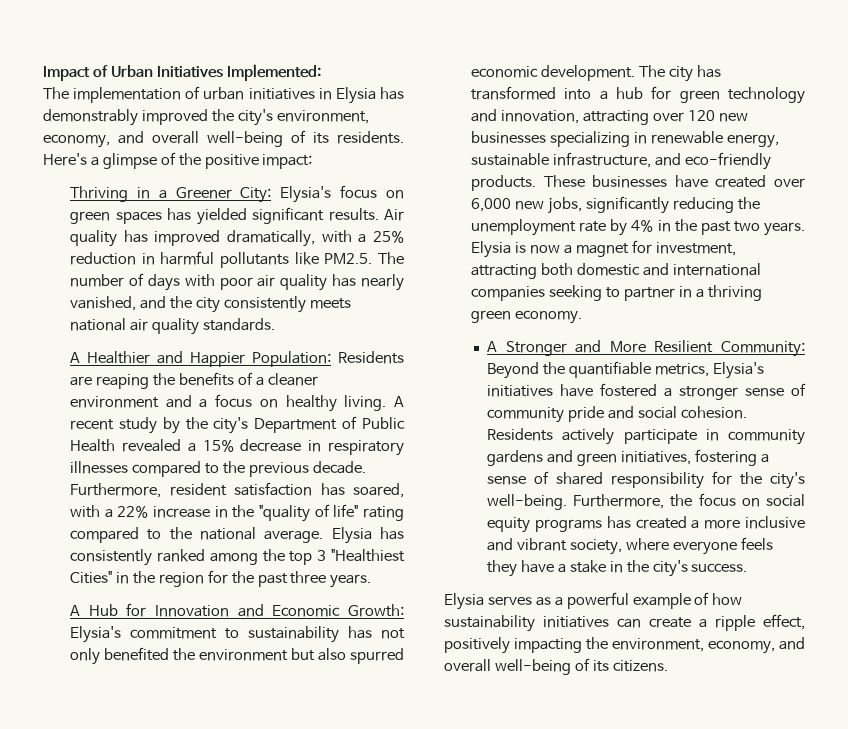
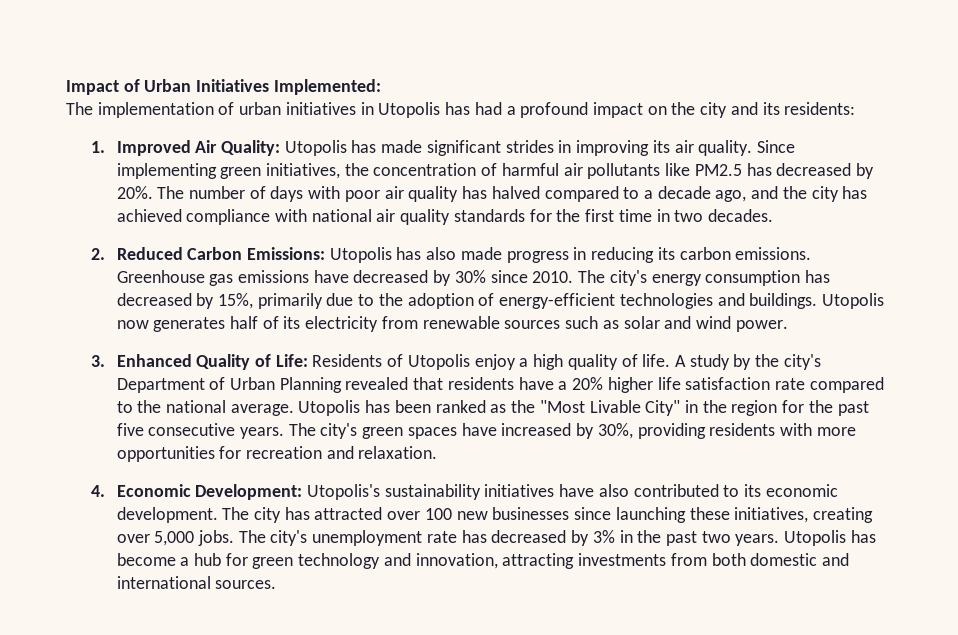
- The implementation of urban initiatives in Elysia has demonstrably improved the city's environment, economy, and overall well-being of its residents. Here's a glimpse of the positive impact:
- Thriving in a Greener City: Elysia's focus on green spaces has yielded significant results. Air quality has improved dramatically, with a 25% reduction in harmful pollutants like PM2.5. The number of days with poor air quality has nearly vanished, and the city consistently meets national air quality standards.
- A Healthier and Happier Population: Residents are reaping the benefits of a cleaner environment and a focus on healthy living. A recent study by the city's Department of Public Health revealed a 15% decrease in respiratory illnesses compared to the previous decade. Furthermore, resident satisfaction has soared, with a 22% increase in the "quality of life" rating compared to the national average.
+ The implementation of urban initiatives in Utopolis has had a profound impact on the city and its residents:
+ 1. Improved Air Quality: Utopolis has made significant strides in improving its air quality. Since implementing green initiatives, the concentration of harmful air pollutants like PM2.5 has decreased by 20%. The number of days with poor air quality has halved compared to a decade ago, and the city has achieved compliance with national air quality standards for the first time in two decades.
+ 2. Reduced Carbon Emissions: Utopolis has also made progress in reducing its carbon emissions. Greenhouse gas emissions have decreased by 30% since 2010. The city's energy consumption has decreased by 15%, primarily due to the adoption of energy-efficient technologies and buildings. Utopolis now generates half of its electricity from renewable sources such as solar and wind power.
+ 3. Enhanced Quality of Life: Residents of Utopolis enjoy a high quality of life. A study by the city's Department of Urban Planning revealed that residents have a 20% higher life satisfaction rate compared to the national average.
- Elysia has consistently ranked among the top 3 "Healthiest Cities" in the region for the past three years.
- A Hub for Innovation and Economic Growth: Elysia's commitment to sustainability has not only benefited the environment but also spurred economic development.
+ Utopolis has been ranked as the "Most Livable City" in the region for the past five consecutive years. The city's green spaces have increased by 30%, providing residents with more opportunities for recreation and relaxation.
+ 4. Economic Development: Utopolis's sustainability initiatives have also contributed to its economic development.
- The city has transformed into a hub for green technology and innovation, attracting over 120 new businesses specializing in renewable energy, sustainable infrastructure, and eco-friendly products. These businesses have created over 6,000 new jobs, significantly reducing the unemployment rate by 4% in the past two years. Elysia is now a magnet for investment, attracting both domestic and international companies seeking to partner in a thriving green economy.
- A Stronger and More Resilient Community: Beyond the quantifiable metrics, Elysia's initiatives have fostered a stronger sense of community pride and social cohesion. Residents actively participate in community gardens and green initiatives, fostering a sense of shared responsibility for the city's well-being. Furthermore, the focus on social equity programs has created a more inclusive and vibrant society, where everyone feels they have a stake in the city's success.
- Elysia serves as a powerful example of how sustainability initiatives can create a ripple effect, positively impacting the environment, economy, and overall well-being of its citizens.
+ The city has attracted over 100 new businesses since launching these initiatives, creating over 5,000 jobs. The city's unemployment rate has decreased by 3% in the past two years. Utopolis has become a hub for green technology and innovation, attracting investments from both domestic and international sources.

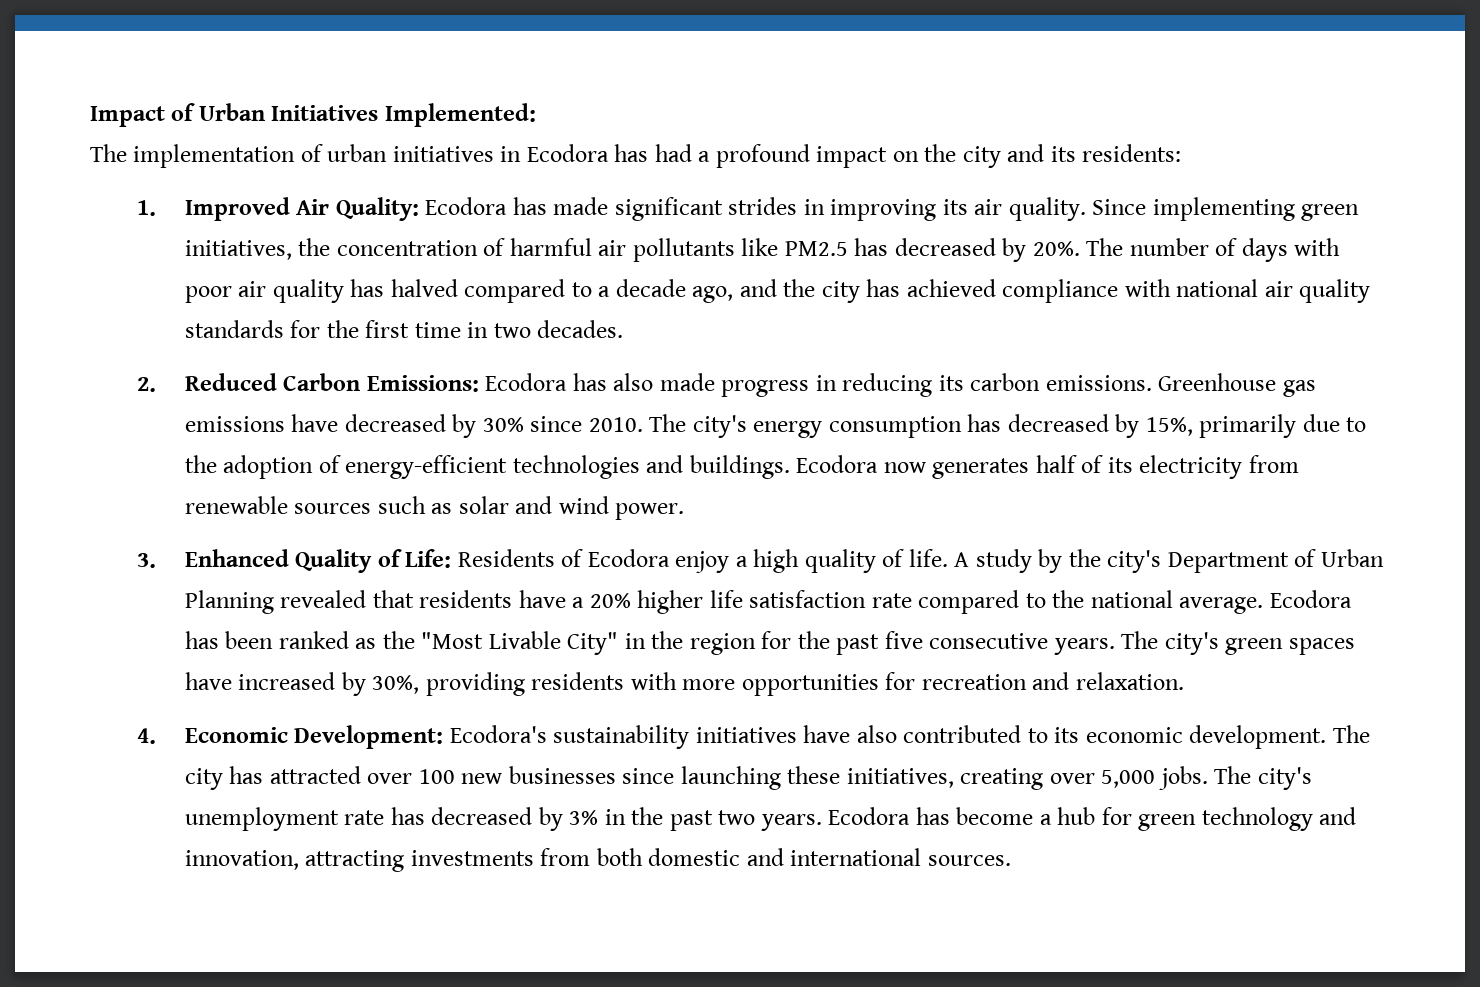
- The implementation of urban initiatives in Utopolis has had a profound impact on the city and its residents:
+ The implementation of urban initiatives in Ecodora has had a profound impact on the city and its residents:
- 1. Improved Air Quality: Utopolis has made significant strides in improving its air quality.
+ 1. Improved Air Quality: Ecodora has made significant strides in improving its air quality.
- 2. Reduced Carbon Emissions: Utopolis has also made progress in reducing its carbon emissions.
+ 2. Reduced Carbon Emissions: Ecodora has also made progress in reducing its carbon emissions.
- Utopolis now generates half of its electricity from renewable sources such as solar and wind power.
+ Ecodora now generates half of its electricity from renewable sources such as solar and wind power.
- 3. Enhanced Quality of Life: Residents of Utopolis enjoy a high quality of life.
+ 3. Enhanced Quality of Life: Residents of Ecodora enjoy a high quality of life.
- Utopolis has been ranked as the "Most Livable City" in the region for the past five consecutive years.
+ Ecodora has been ranked as the "Most Livable City" in the region for the past five consecutive years.
- 4. Economic Development: Utopolis's sustainability initiatives have also contributed to its economic development.
+ 4. Economic Development: Ecodora's sustainability initiatives have also contributed to its economic development.
- Utopolis has become a hub for green technology and innovation, attracting investments from both domestic and international sources.
+ Ecodora has become a hub for green technology and innovation, attracting investments from both domestic and international sources.

